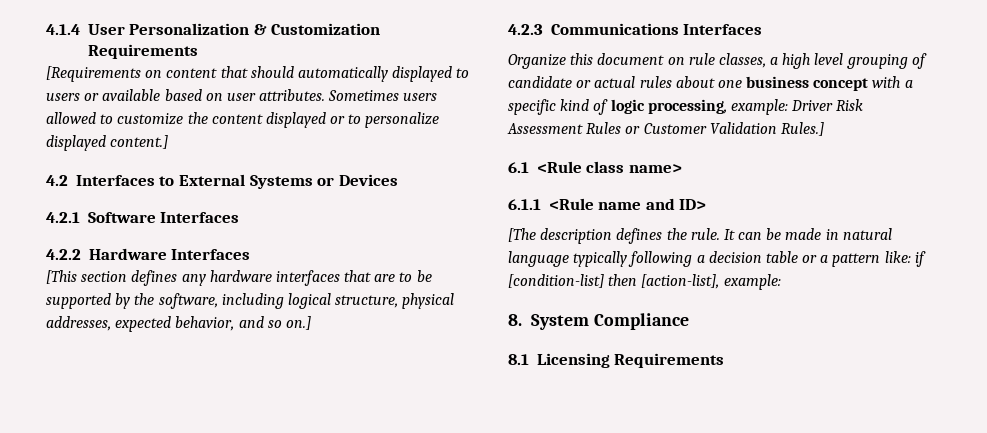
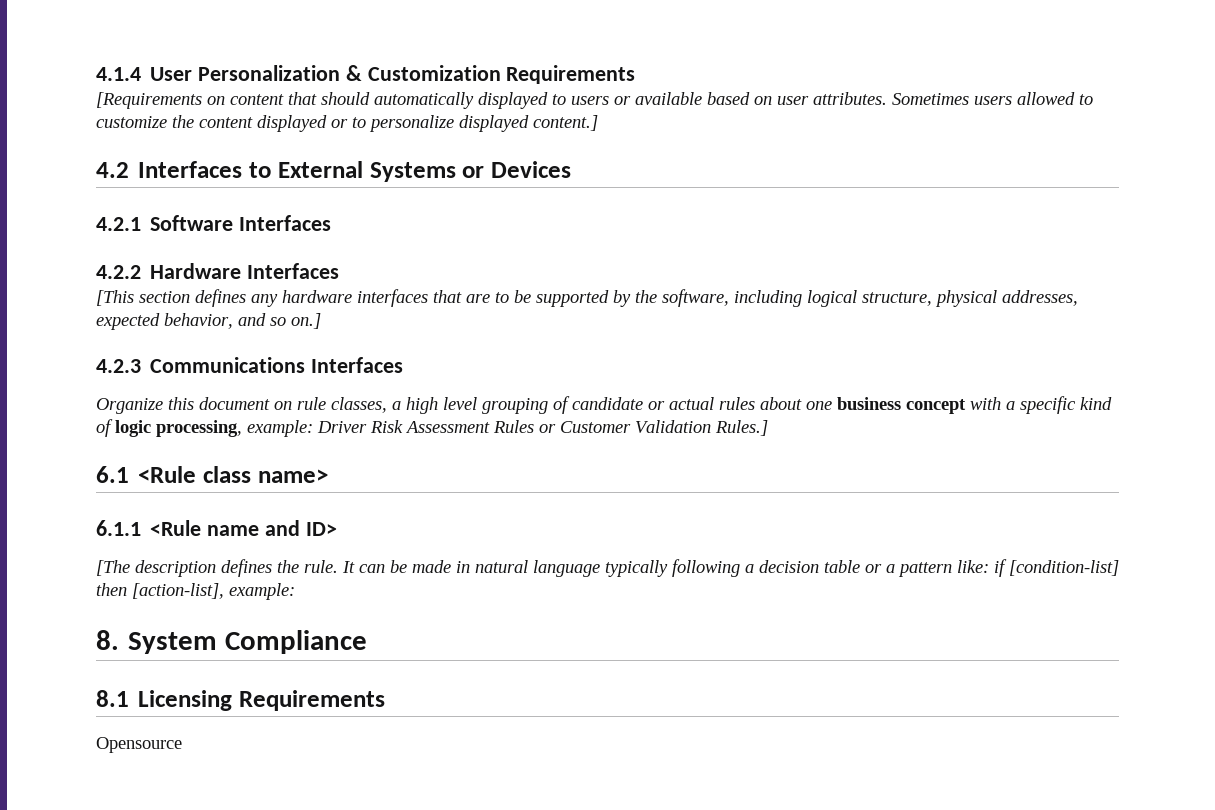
+ Opensource

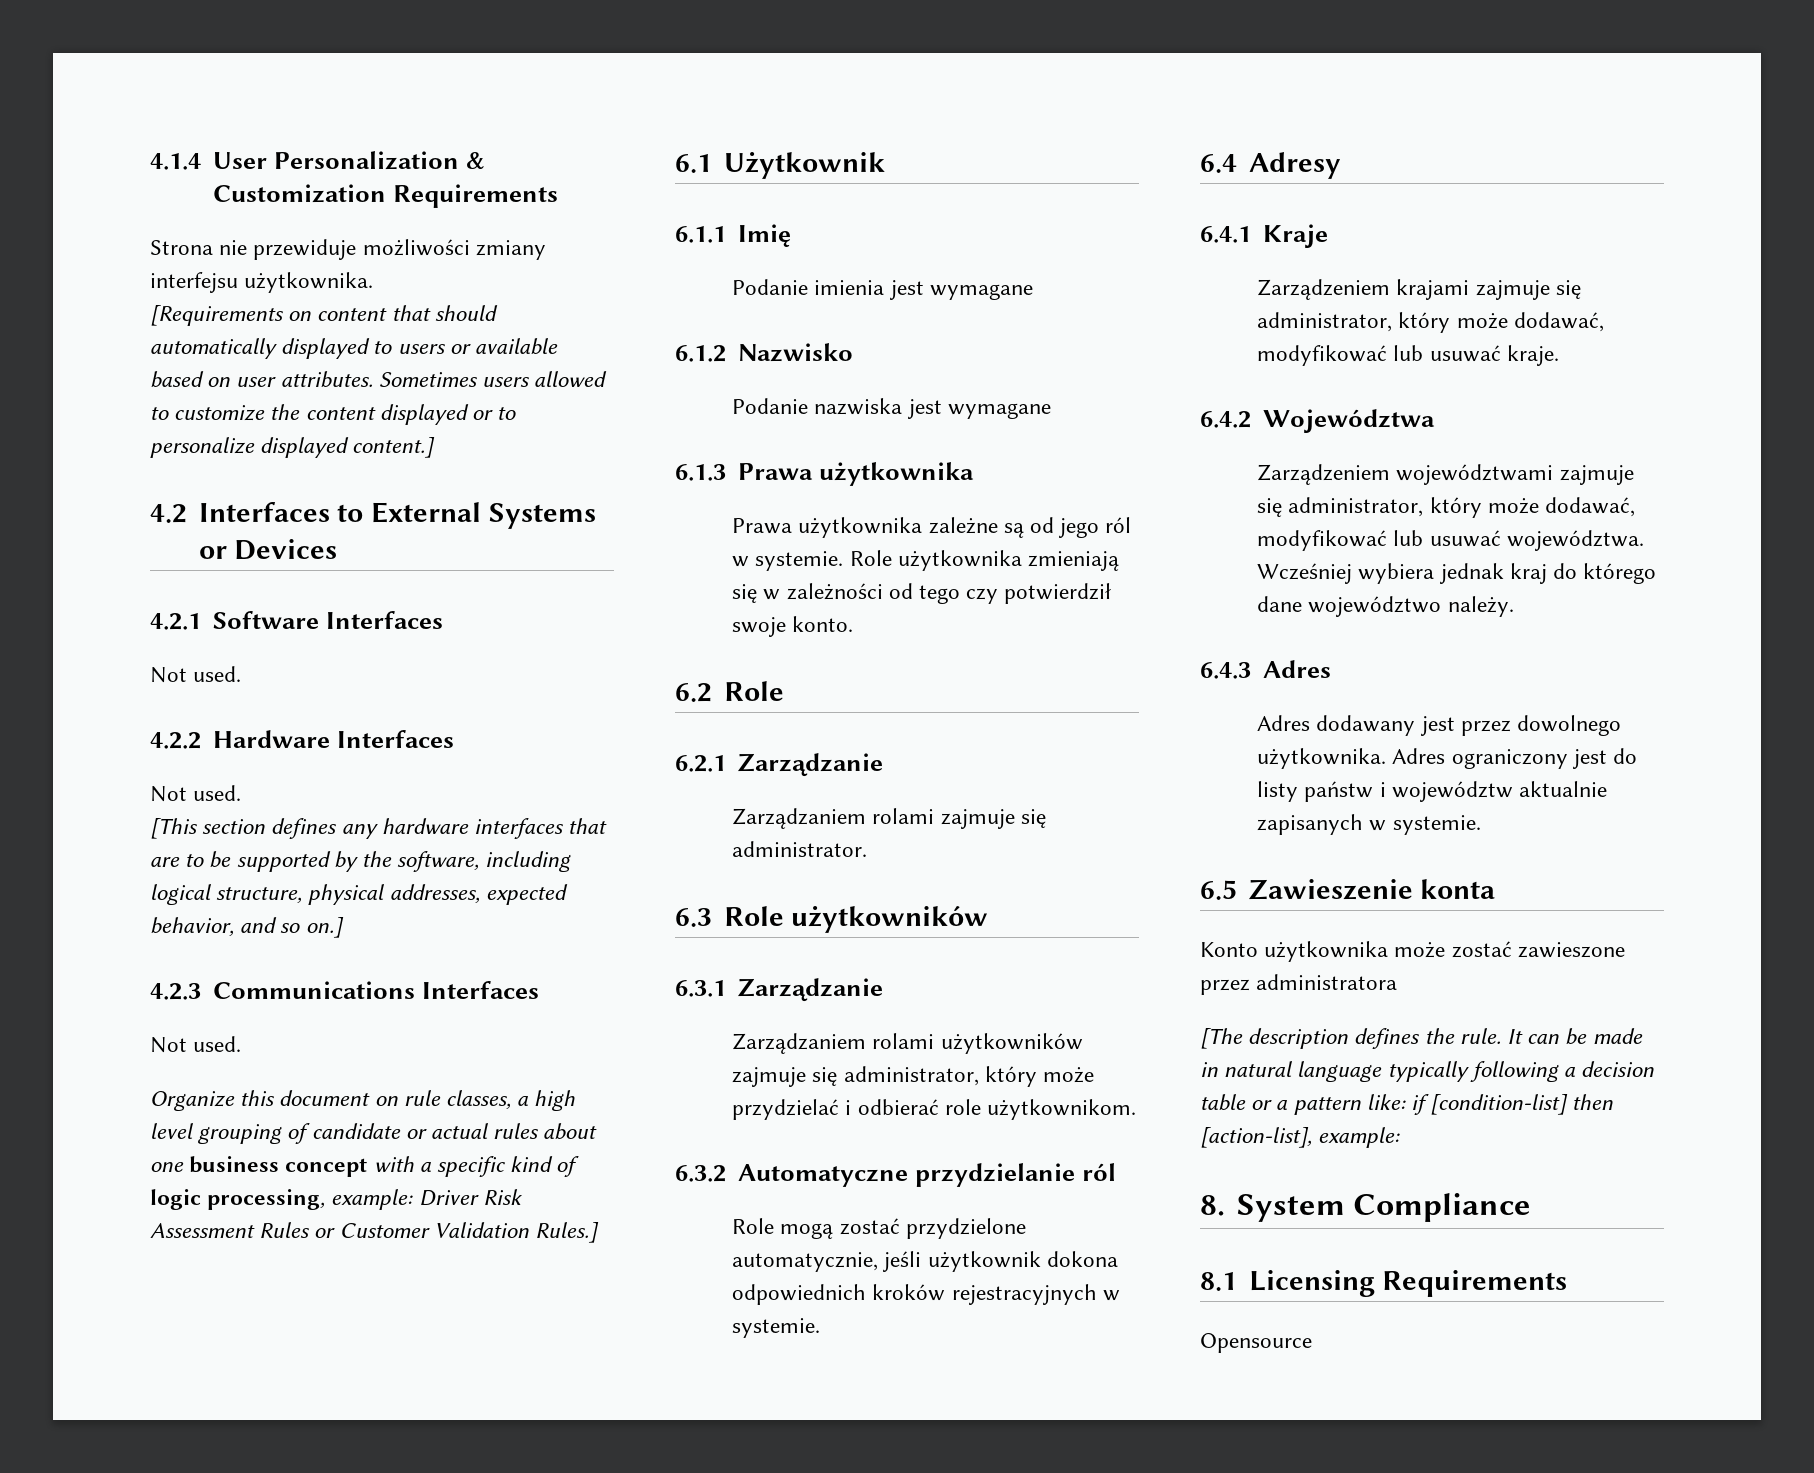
+ Strona nie przewiduje możliwości zmiany interfejsu użytkownika.
  4.2.1 Software Interfaces
+ Not used.
  4.2.2 Hardware Interfaces
+ Not used.
  4.2.3 Communications Interfaces
+ Not used.
- 6.1 <Rule class name>
- 6.1.1 <Rule name and ID>
+ 6.1 Użytkownik
+ 6.1.1 Imię
+ Podanie imienia jest wymagane
+ 6.1.2 Nazwisko
+ Podanie nazwiska jest wymagane
+ 6.1.3 Prawa użytkownika
+ Prawa użytkownika zależne są od jego ról w systemie. Role użytkownika zmieniają się w zależności od tego czy potwierdził swoje konto.
+ 6.2 Role
+ 6.2.1 Zarządzanie
+ Zarządzaniem rolami zajmuje się administrator.
+ 6.3 Role użytkowników
+ 6.3.1 Zarządzanie
+ Zarządzaniem rolami użytkowników zajmuje się administrator, który może przydzielać i odbierać role użytkownikom.
+ 6.3.2 Automatyczne przydzielanie ról
+ Role mogą zostać przydzielone automatycznie, jeśli użytkownik dokona odpowiednich kroków rejestracyjnych w systemie.
+ 6.4 Adresy
+ 6.4.1 Kraje
+ Zarządzeniem krajami zajmuje się administrator, który może dodawać, modyfikować lub usuwać kraje.
+ 6.4.2 Województwa
+ Zarządzeniem województwami zajmuje się administrator, który może dodawać, modyfikować lub usuwać województwa. Wcześniej wybiera jednak kraj do którego dane województwo należy.
+ 6.4.3 Adres
+ Adres dodawany jest przez dowolnego użytkownika. Adres ograniczony jest do listy państw i województw aktualnie zapisanych w systemie.
+ 6.5 Zawieszenie konta
+ Konto użytkownika może zostać zawieszone przez administratora

